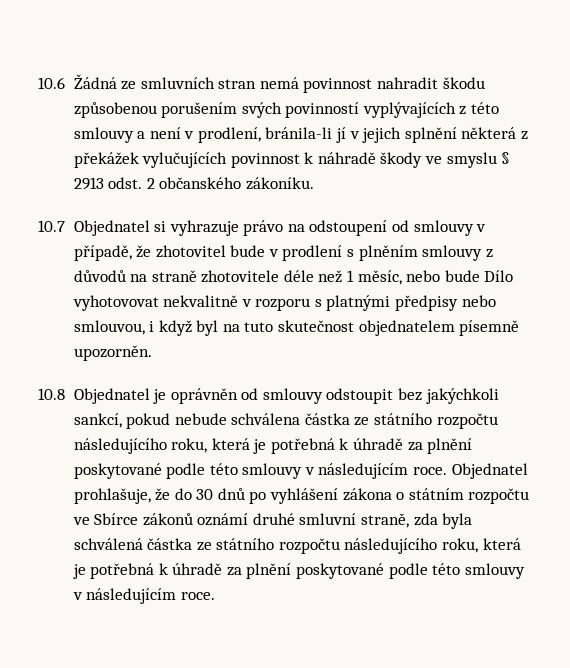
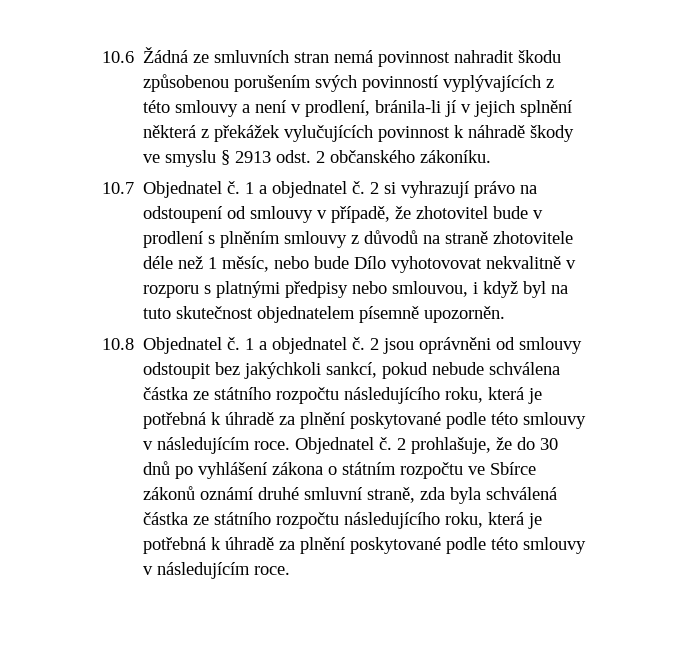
- 10.7 Objednatel si vyhrazuje právo na odstoupení od smlouvy v případě, že zhotovitel bude v prodlení s plněním smlouvy z důvodů na straně zhotovitele déle než 1 měsíc, nebo bude Dílo vyhotovovat nekvalitně v rozporu s platnými předpisy nebo smlouvou, i když byl na tuto skutečnost objednatelem písemně upozorněn.
+ 10.7 Objednatel č. 1 a objednatel č. 2 si vyhrazují právo na odstoupení od smlouvy v případě, že zhotovitel bude v prodlení s plněním smlouvy z důvodů na straně zhotovitele déle než 1 měsíc, nebo bude Dílo vyhotovovat nekvalitně v rozporu s platnými předpisy nebo smlouvou, i když byl na tuto skutečnost objednatelem písemně upozorněn.
- 10.8 Objednatel je oprávněn od smlouvy odstoupit bez jakýchkoli sankcí, pokud nebude schválena částka ze státního rozpočtu následujícího roku, která je potřebná k úhradě za plnění poskytované podle této smlouvy v následujícím roce.
+ 10.8 Objednatel č. 1 a objednatel č. 2 jsou oprávněni od smlouvy odstoupit bez jakýchkoli sankcí, pokud nebude schválena částka ze státního rozpočtu následujícího roku, která je potřebná k úhradě za plnění poskytované podle této smlouvy v následujícím roce.
- Objednatel prohlašuje, že do 30 dnů po vyhlášení zákona o státním rozpočtu ve Sbírce zákonů oznámí druhé smluvní straně, zda byla schválená částka ze státního rozpočtu následujícího roku, která je potřebná k úhradě za plnění poskytované podle této smlouvy v následujícím roce.
+ Objednatel č. 2 prohlašuje, že do 30 dnů po vyhlášení zákona o státním rozpočtu ve Sbírce zákonů oznámí druhé smluvní straně, zda byla schválená částka ze státního rozpočtu následujícího roku, která je potřebná k úhradě za plnění poskytované podle této smlouvy v následujícím roce.

